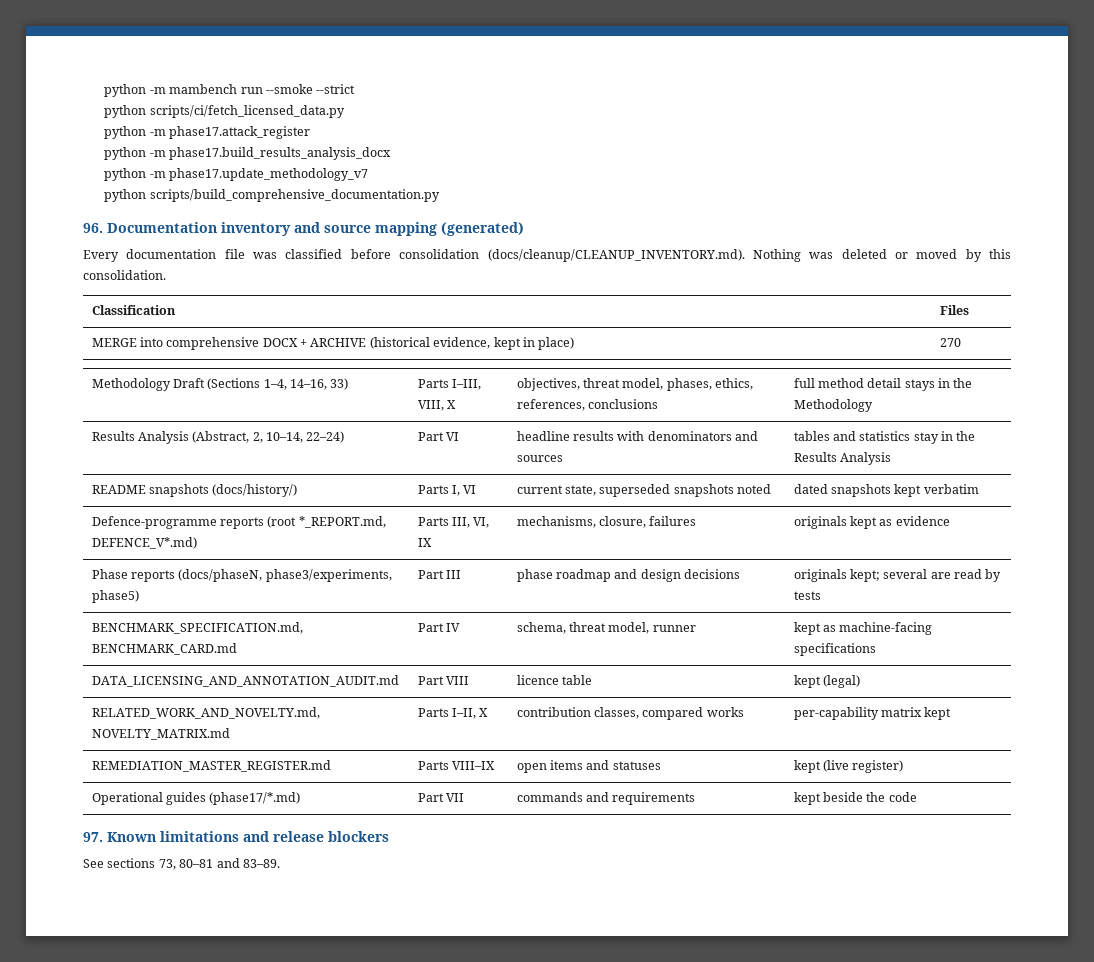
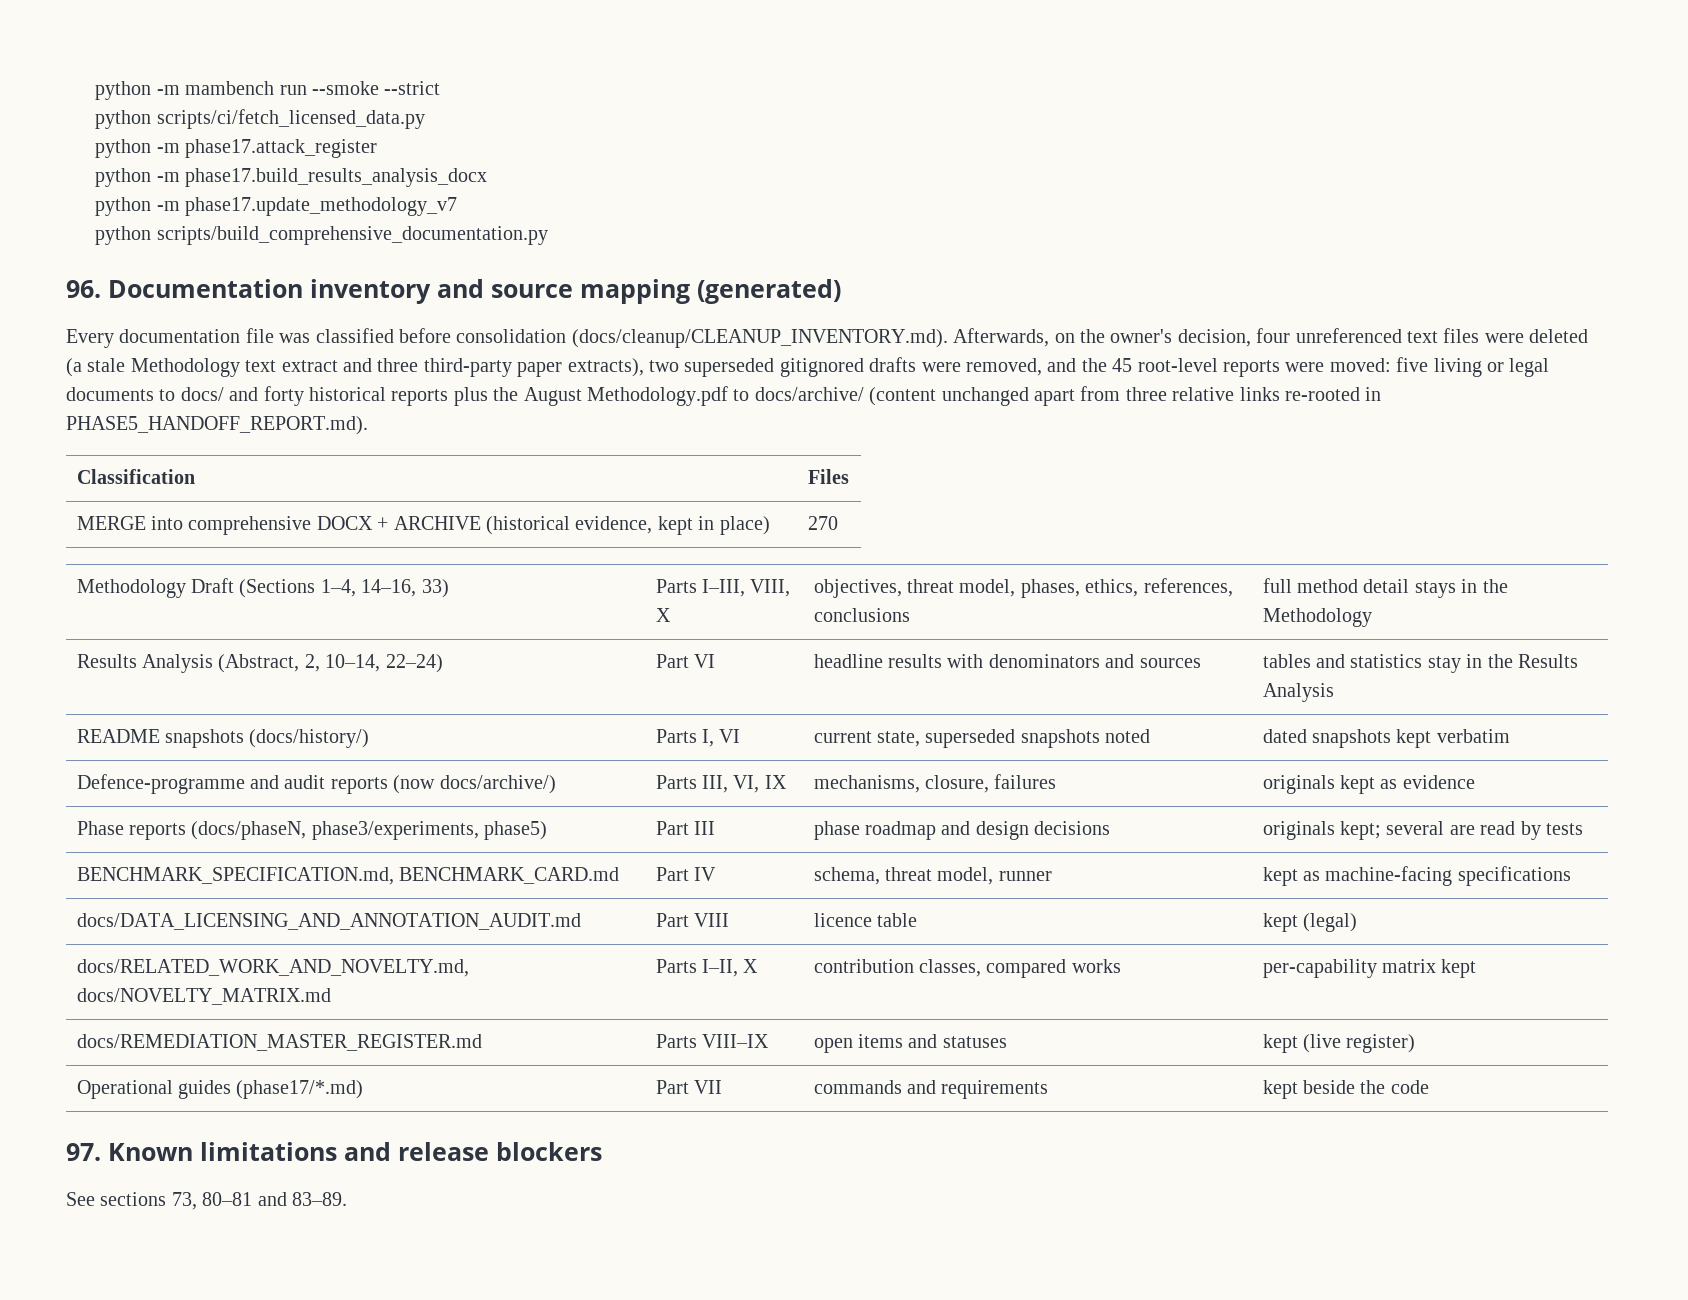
- Every documentation file was classified before consolidation (docs/cleanup/CLEANUP_INVENTORY.md). Nothing was deleted or moved by this consolidation.
+ Every documentation file was classified before consolidation (docs/cleanup/CLEANUP_INVENTORY.md). Afterwards, on the owner's decision, four unreferenced text files were deleted (a stale Methodology text extract and three third-party paper extracts), two superseded gitignored drafts were removed, and the 45 root-level reports were moved: five living or legal documents to docs/ and forty historical reports plus the August Methodology.pdf to docs/archive/ (content unchanged apart from three relative links re-rooted in PHASE5_HANDOFF_REPORT.md).
- Defence-programme reports (root *_REPORT.md, DEFENCE_V*.md) | Parts III, VI, IX | mechanisms, closure, failures | originals kept as evidence
+ Defence-programme and audit reports (now docs/archive/) | Parts III, VI, IX | mechanisms, closure, failures | originals kept as evidence
- DATA_LICENSING_AND_ANNOTATION_AUDIT.md | Part VIII | licence table | kept (legal)
+ docs/DATA_LICENSING_AND_ANNOTATION_AUDIT.md | Part VIII | licence table | kept (legal)
- RELATED_WORK_AND_NOVELTY.md, NOVELTY_MATRIX.md | Parts I–II, X | contribution classes, compared works | per-capability matrix kept
+ docs/RELATED_WORK_AND_NOVELTY.md, docs/NOVELTY_MATRIX.md | Parts I–II, X | contribution classes, compared works | per-capability matrix kept
- REMEDIATION_MASTER_REGISTER.md | Parts VIII–IX | open items and statuses | kept (live register)
+ docs/REMEDIATION_MASTER_REGISTER.md | Parts VIII–IX | open items and statuses | kept (live register)

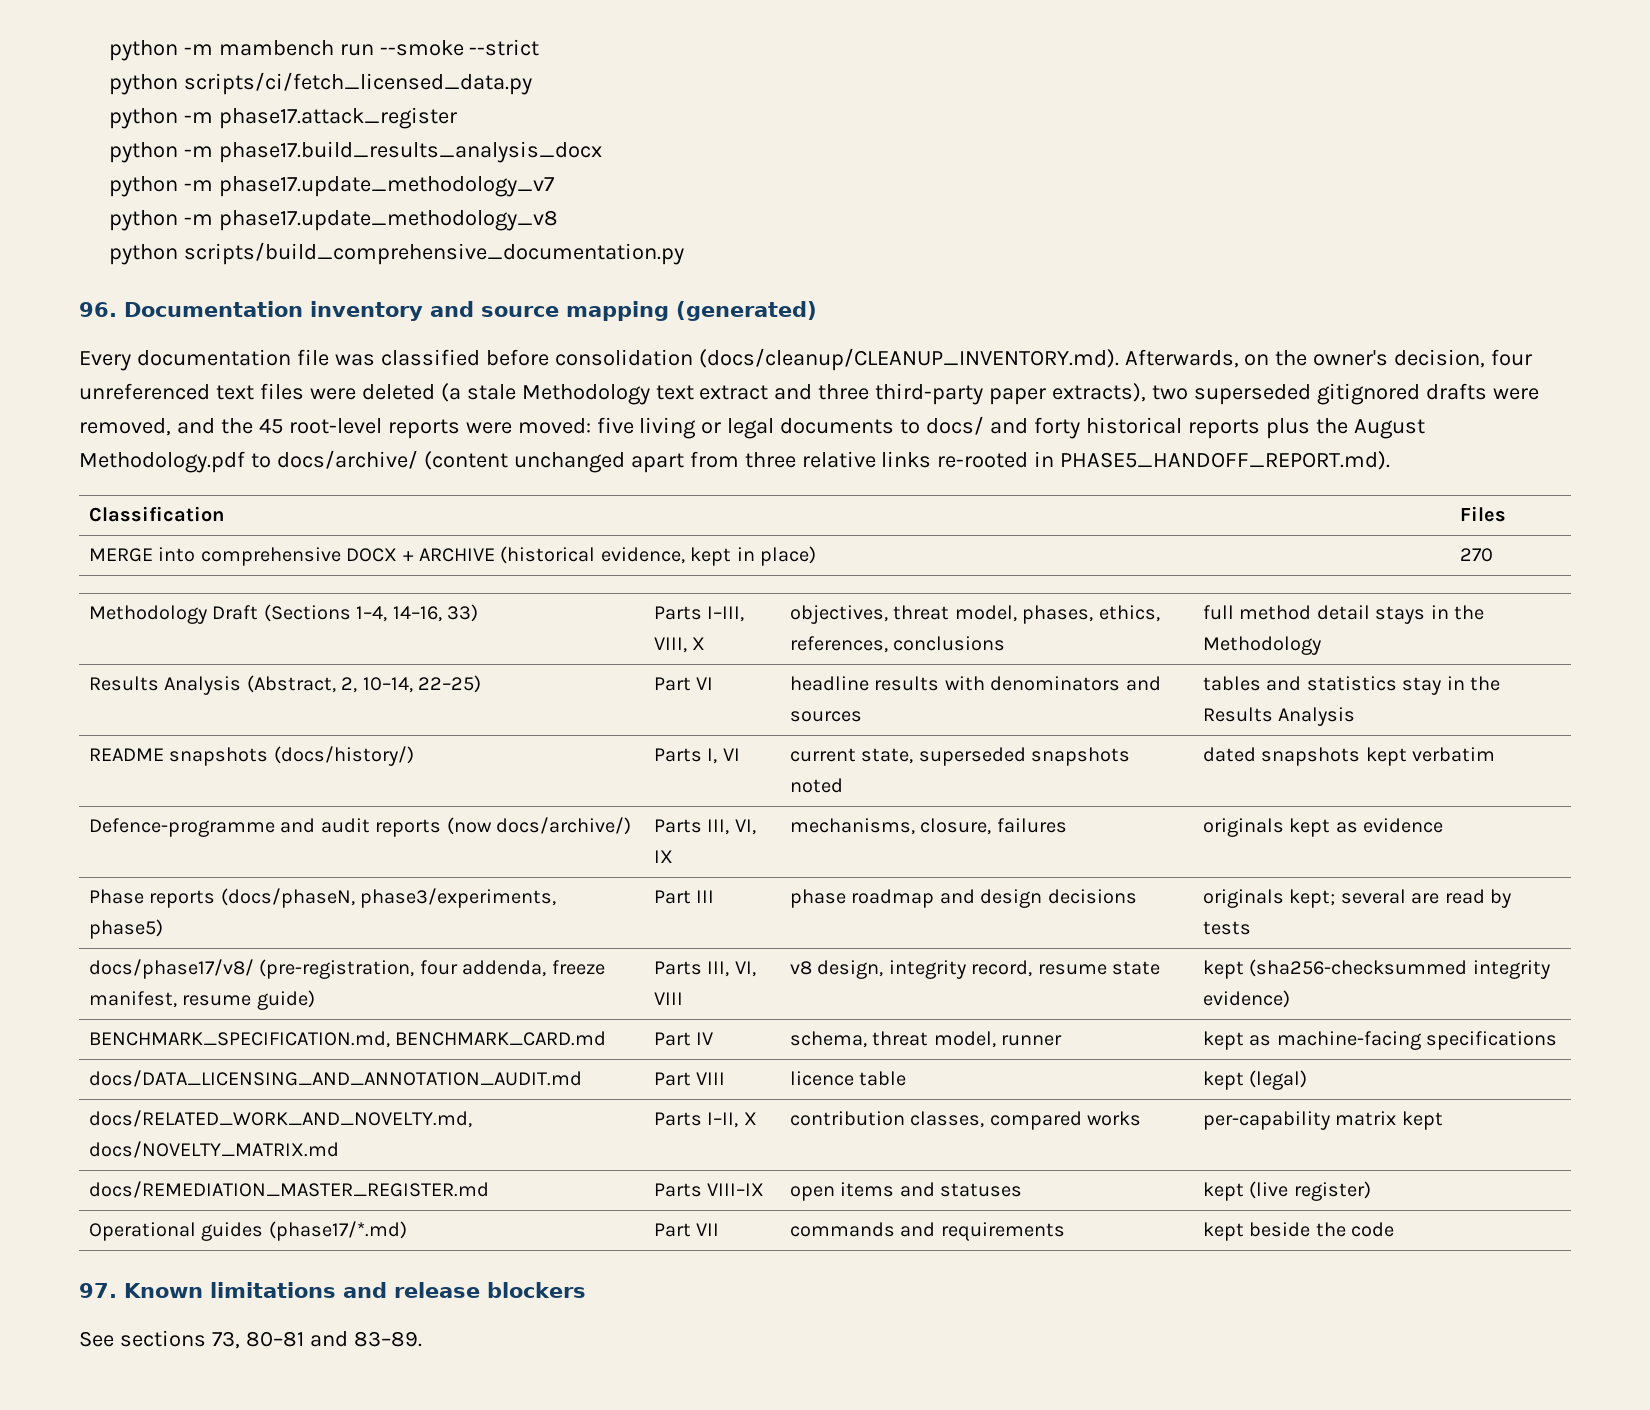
+ python -m phase17.update_methodology_v8
- Results Analysis (Abstract, 2, 10–14, 22–24) | Part VI | headline results with denominators and sources | tables and statistics stay in the Results Analysis
+ Results Analysis (Abstract, 2, 10–14, 22–25) | Part VI | headline results with denominators and sources | tables and statistics stay in the Results Analysis
+ docs/phase17/v8/ (pre-registration, four addenda, freeze manifest, resume guide) | Parts III, VI, VIII | v8 design, integrity record, resume state | kept (sha256-checksummed integrity evidence)

